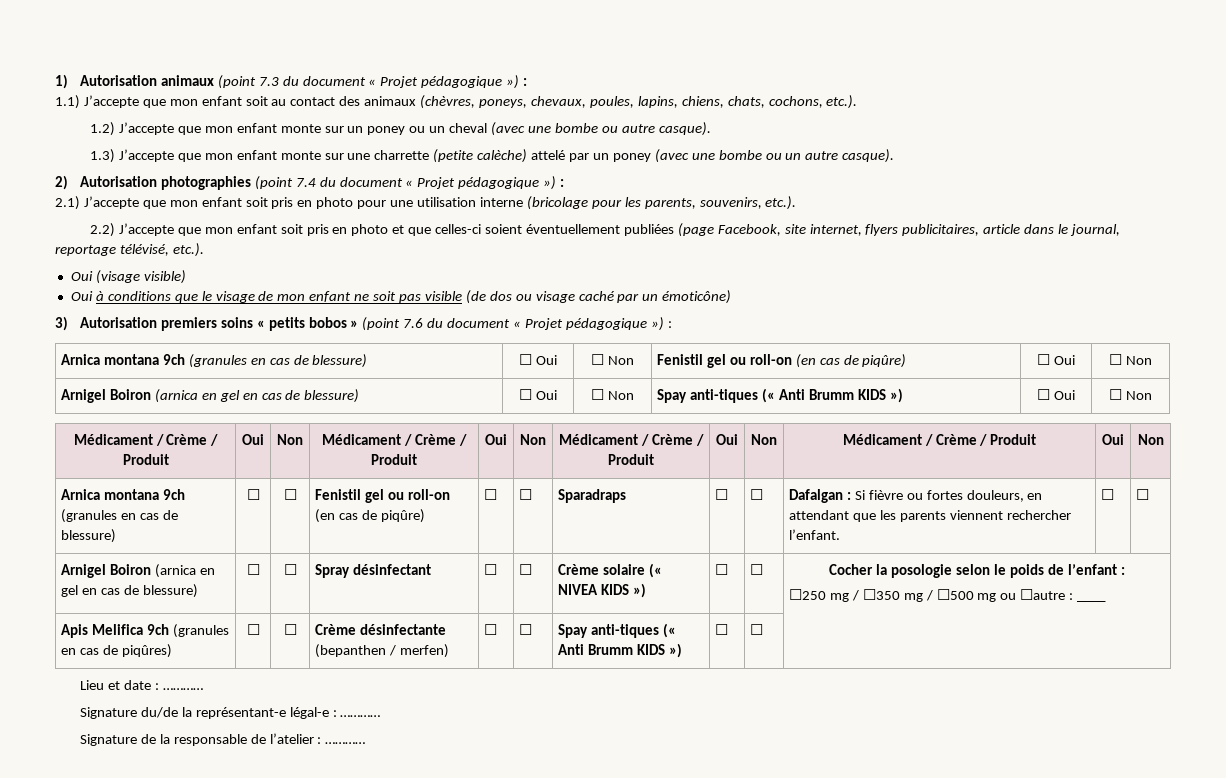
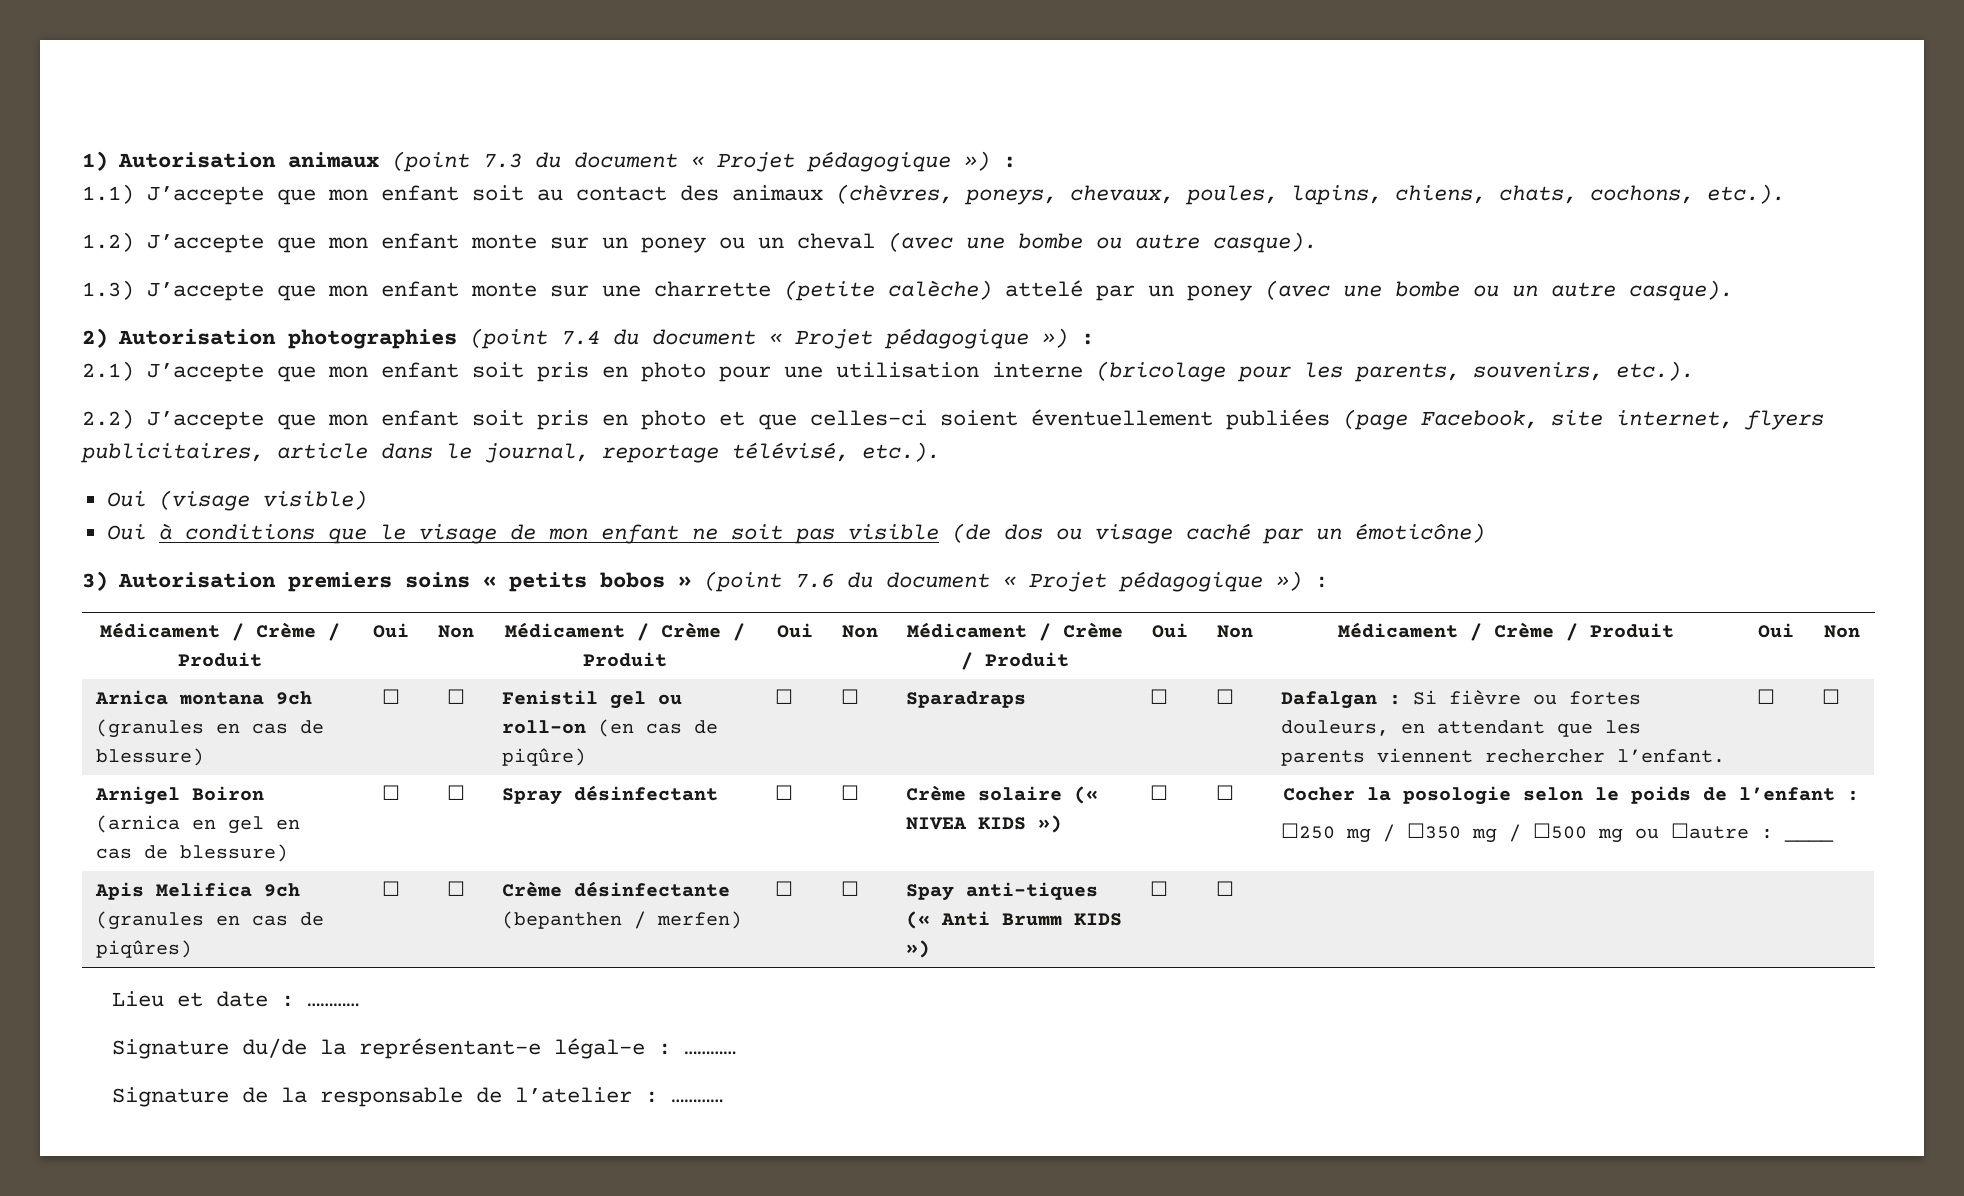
- Arnica montana 9ch (granules en cas de blessure) | ☐ Oui | ☐ Non | Fenistil gel ou roll-on (en cas de piqûre) | ☐ Oui | ☐ Non
- Arnigel Boiron (arnica en gel en cas de blessure) | ☐ Oui | ☐ Non | Spay anti-tiques (« Anti Brumm KIDS ») | ☐ Oui | ☐ Non

